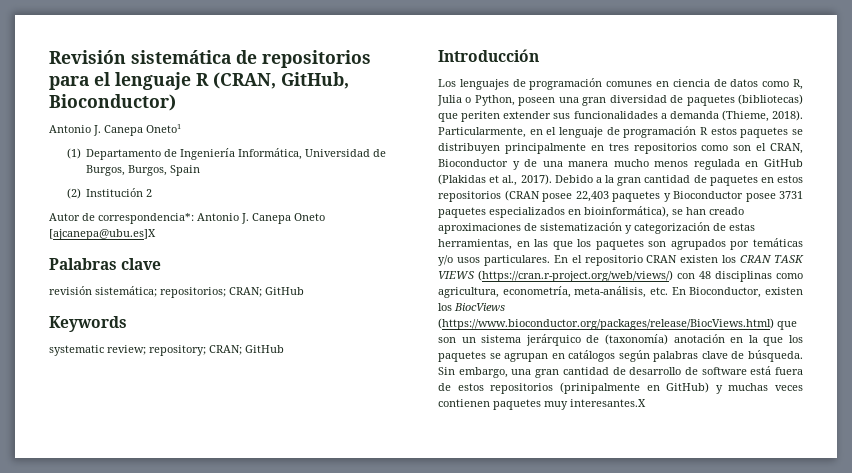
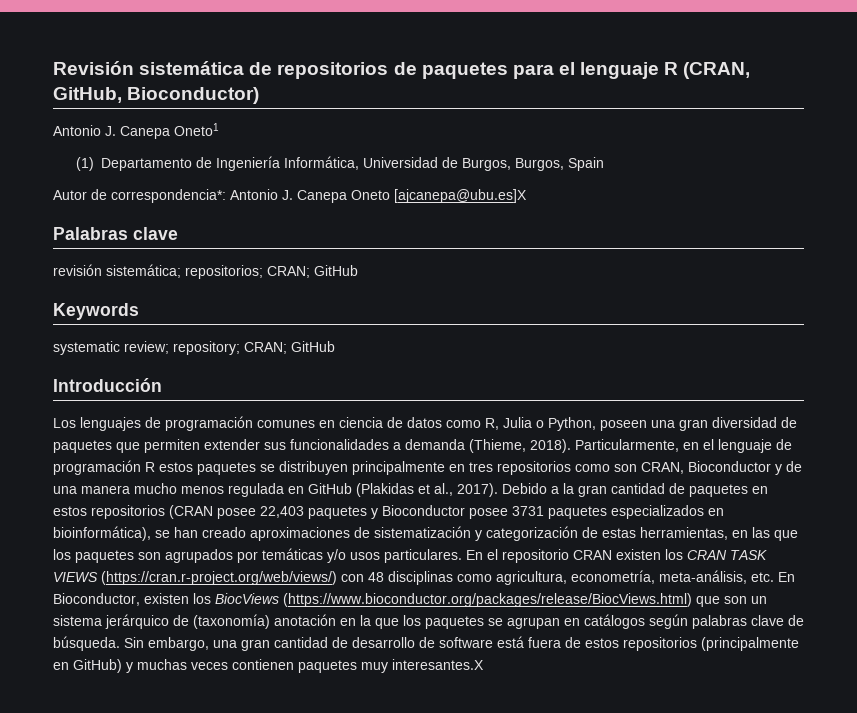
- Revisión sistemática de repositorios para el lenguaje R (CRAN, GitHub, Bioconductor)
+ Revisión sistemática de repositorios de paquetes para el lenguaje R (CRAN, GitHub, Bioconductor)
- (2) Institución 2
- Los lenguajes de programación comunes en ciencia de datos como R, Julia o Python, poseen una gran diversidad de paquetes (bibliotecas) que periten extender sus funcionalidades a demanda (Thieme, 2018).
+ Los lenguajes de programación comunes en ciencia de datos como R, Julia o Python, poseen una gran diversidad de paquetes que permiten extender sus funcionalidades a demanda (Thieme, 2018).
- Particularmente, en el lenguaje de programación R estos paquetes se distribuyen principalmente en tres repositorios como son el CRAN, Bioconductor y de una manera mucho menos regulada en GitHub (Plakidas et al., 2017).
+ Particularmente, en el lenguaje de programación R estos paquetes se distribuyen principalmente en tres repositorios como son CRAN, Bioconductor y de una manera mucho menos regulada en GitHub (Plakidas et al., 2017).
- Sin embargo, una gran cantidad de desarrollo de software está fuera de estos repositorios (prinipalmente en GitHub) y muchas veces contienen paquetes muy interesantes.X
+ Sin embargo, una gran cantidad de desarrollo de software está fuera de estos repositorios (principalmente en GitHub) y muchas veces contienen paquetes muy interesantes.X

